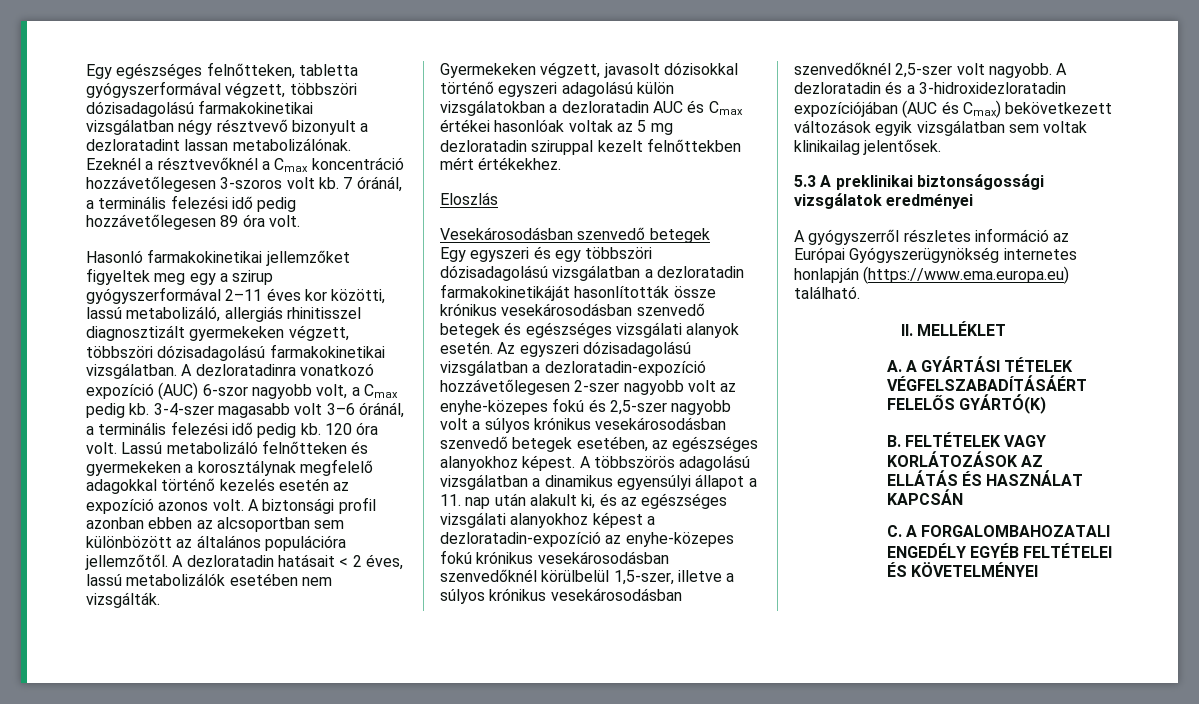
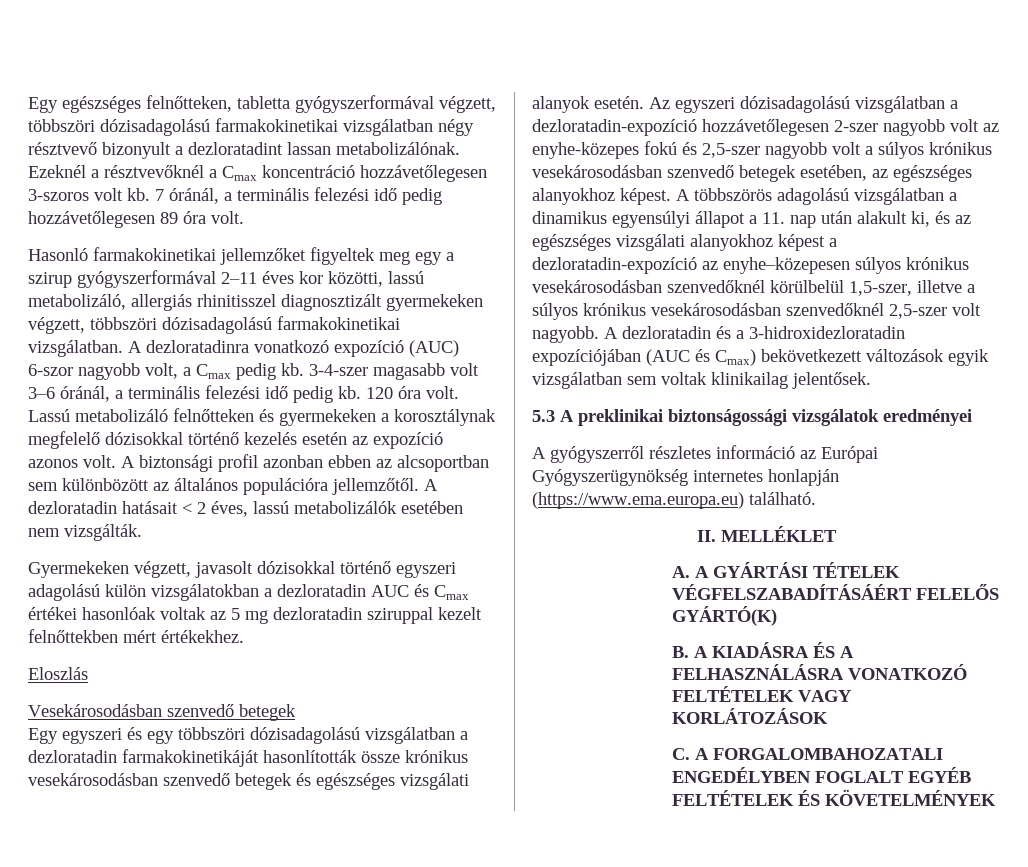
- Lassú metabolizáló felnőtteken és gyermekeken a korosztálynak megfelelő adagokkal történő kezelés esetén az expozíció azonos volt.
+ Lassú metabolizáló felnőtteken és gyermekeken a korosztálynak megfelelő dózisokkal történő kezelés esetén az expozíció azonos volt.
- A többszörös adagolású vizsgálatban a dinamikus egyensúlyi állapot a 11. nap után alakult ki, és az egészséges vizsgálati alanyokhoz képest a dezloratadin-expozíció az enyhe-közepes fokú krónikus vesekárosodásban szenvedőknél körülbelül 1,5-szer, illetve a súlyos krónikus vesekárosodásban szenvedőknél 2,5-szer volt nagyobb.
+ A többszörös adagolású vizsgálatban a dinamikus egyensúlyi állapot a 11. nap után alakult ki, és az egészséges vizsgálati alanyokhoz képest a dezloratadin-expozíció az enyhe–közepesen súlyos krónikus vesekárosodásban szenvedőknél körülbelül 1,5-szer, illetve a súlyos krónikus vesekárosodásban szenvedőknél 2,5-szer volt nagyobb.
- B. FELTÉTELEK VAGY KORLÁTOZÁSOK AZ ELLÁTÁS ÉS HASZNÁLAT KAPCSÁN
- C. A FORGALOMBAHOZATALI ENGEDÉLY EGYÉB FELTÉTELEI ÉS KÖVETELMÉNYEI
+ B. A KIADÁSRA ÉS A FELHASZNÁLÁSRA VONATKOZÓ FELTÉTELEK VAGY KORLÁTOZÁSOK
+ C. A FORGALOMBAHOZATALI ENGEDÉLYBEN FOGLALT EGYÉB FELTÉTELEK ÉS KÖVETELMÉNYEK

